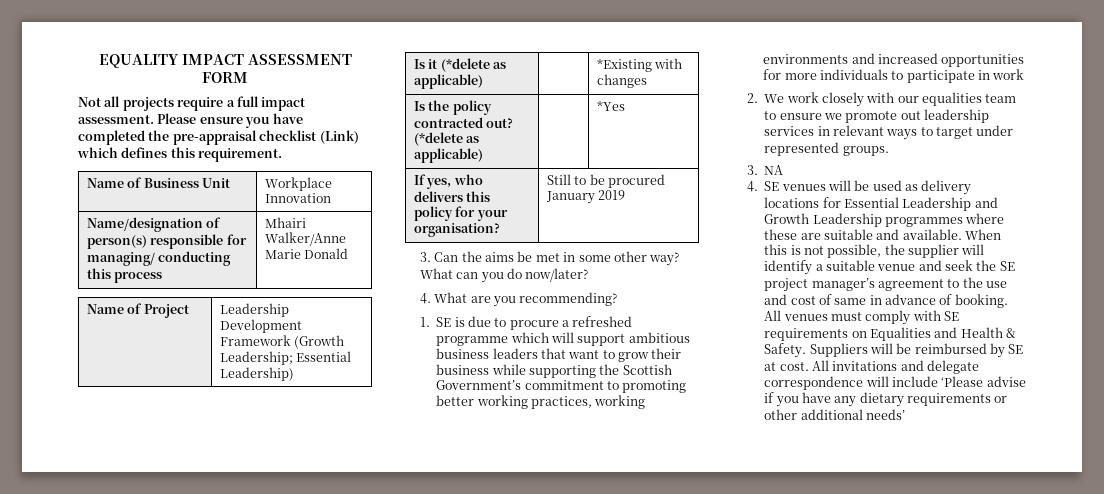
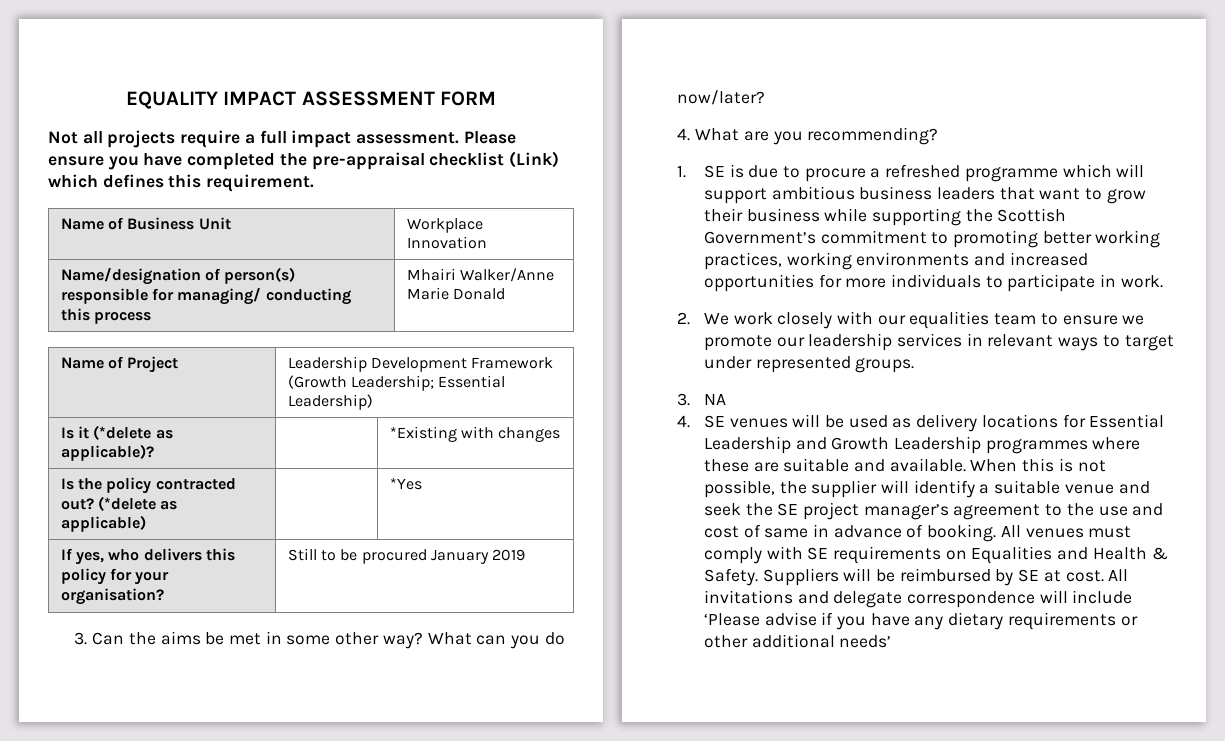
- Is it (*delete as applicable) | | *Existing with changes
+ Is it (*delete as applicable)? | | *Existing with changes
- 1. SE is due to procure a refreshed programme which will support ambitious business leaders that want to grow their business while supporting the Scottish Government’s commitment to promoting better working practices, working environments and increased opportunities for more individuals to participate in work
+ 1. SE is due to procure a refreshed programme which will support ambitious business leaders that want to grow their business while supporting the Scottish Government’s commitment to promoting better working practices, working environments and increased opportunities for more individuals to participate in work.
- 2. We work closely with our equalities team to ensure we promote out leadership services in relevant ways to target under represented groups.
+ 2. We work closely with our equalities team to ensure we promote our leadership services in relevant ways to target under represented groups.

